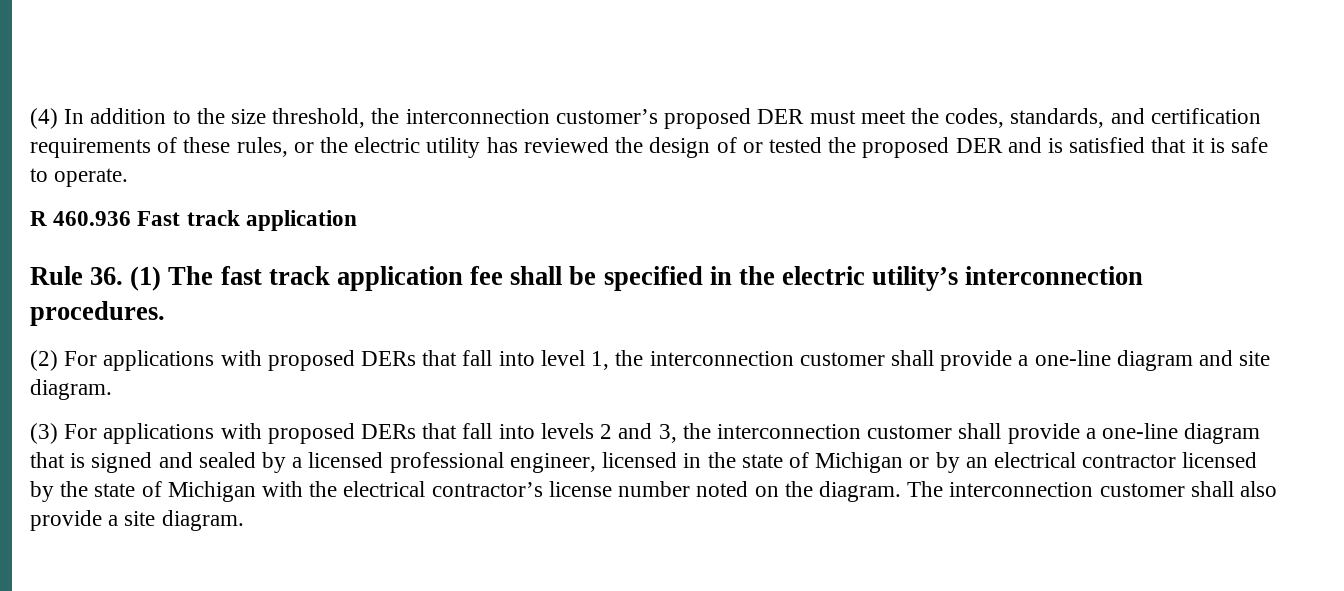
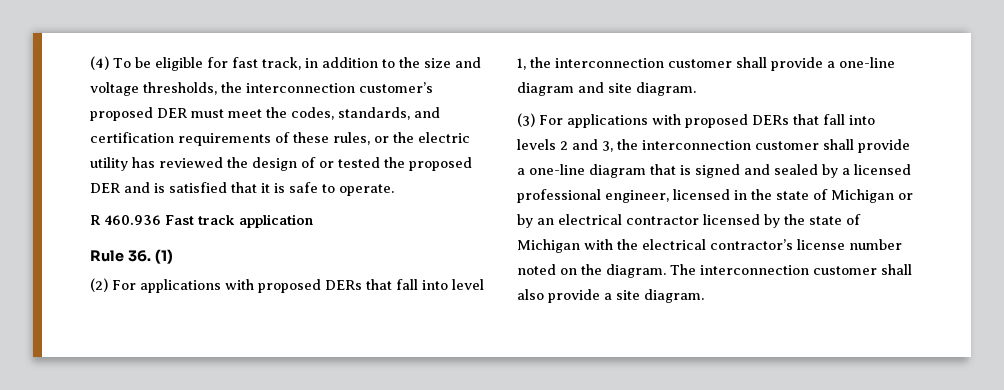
- (4) In addition to the size threshold, the interconnection customer’s proposed DER must meet the codes, standards, and certification requirements of these rules, or the electric utility has reviewed the design of or tested the proposed DER and is satisfied that it is safe to operate.
+ (4) To be eligible for fast track, in addition to the size and voltage thresholds, the interconnection customer’s proposed DER must meet the codes, standards, and certification requirements of these rules, or the electric utility has reviewed the design of or tested the proposed DER and is satisfied that it is safe to operate.
- Rule 36. (1) The fast track application fee shall be specified in the electric utility’s interconnection procedures.
+ Rule 36. (1)

